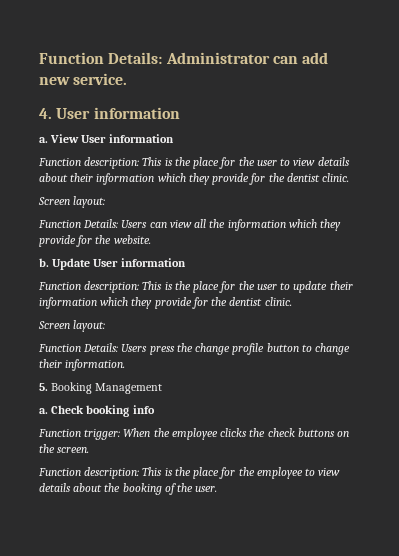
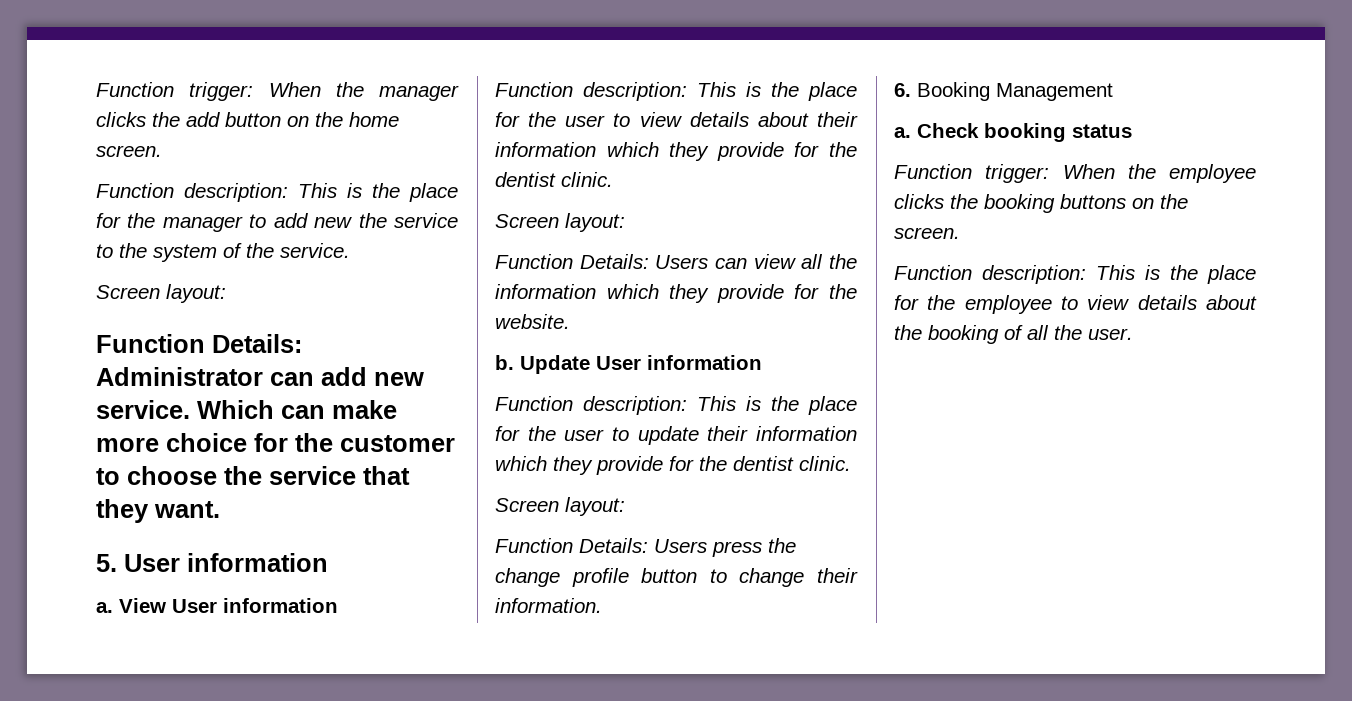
- Function Details: Administrator can add new service.
- 4. User information
+ Function trigger: When the manager clicks the add button on the home screen.
+ Function description: This is the place for the manager to add new the service to the system of the service.
+ Screen layout:
+ Function Details: Administrator can add new service. Which can make more choice for the customer to choose the service that they want.
+ 5. User information
- 5. Booking Management
+ 6. Booking Management
- Check booking info
+ Check booking status
- Function trigger: When the employee clicks the check buttons on the screen.
+ Function trigger: When the employee clicks the booking buttons on the screen.
- Function description: This is the place for the employee to view details about the booking of the user.
+ Function description: This is the place for the employee to view details about the booking of all the user.

